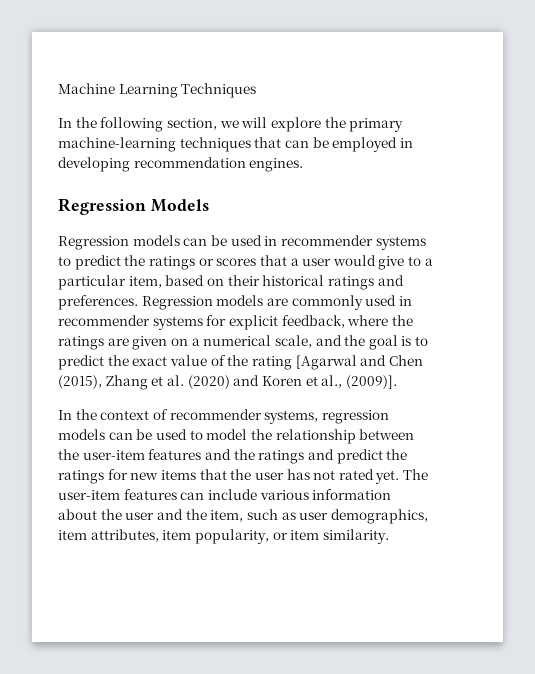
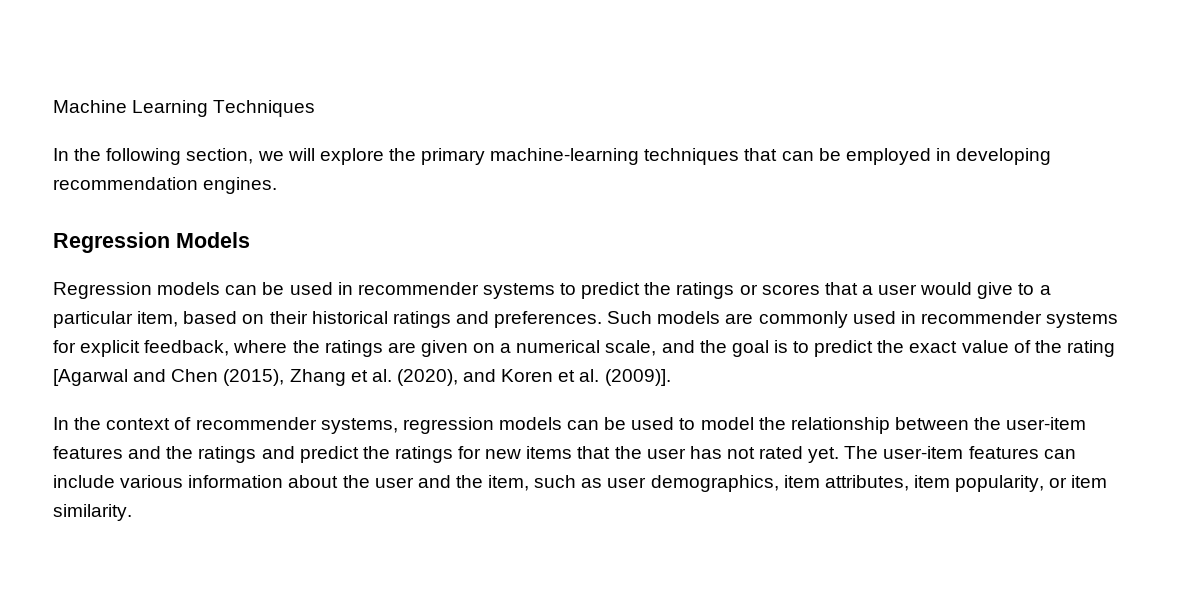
- Regression models are commonly used in recommender systems for explicit feedback, where the ratings are given on a numerical scale, and the goal is to predict the exact value of the rating [Agarwal and Chen (2015), Zhang et al. (2020) and Koren et al., (2009)].
+ Such models are commonly used in recommender systems for explicit feedback, where the ratings are given on a numerical scale, and the goal is to predict the exact value of the rating [Agarwal and Chen (2015), Zhang et al. (2020), and Koren et al. (2009)].

